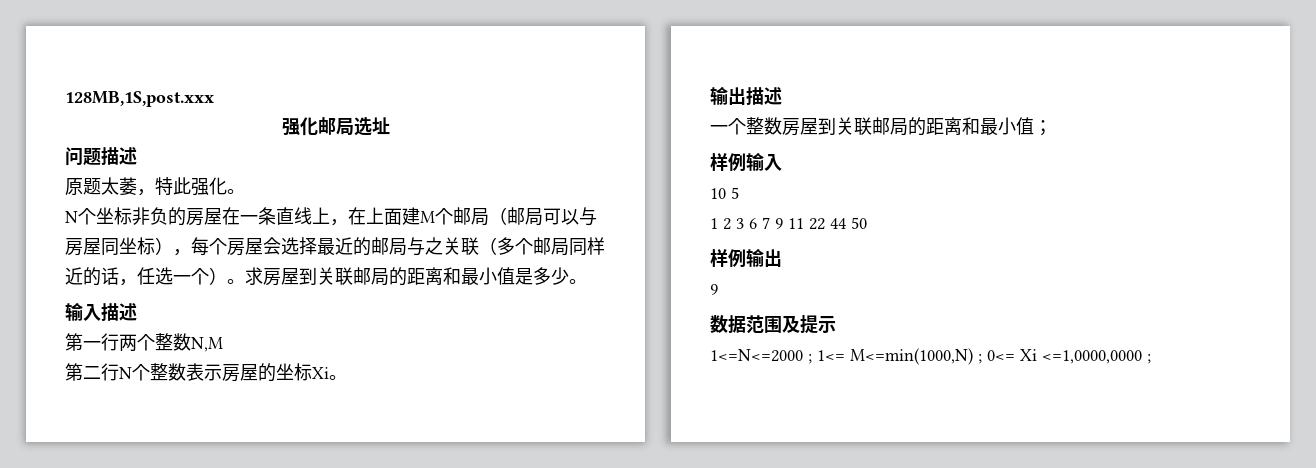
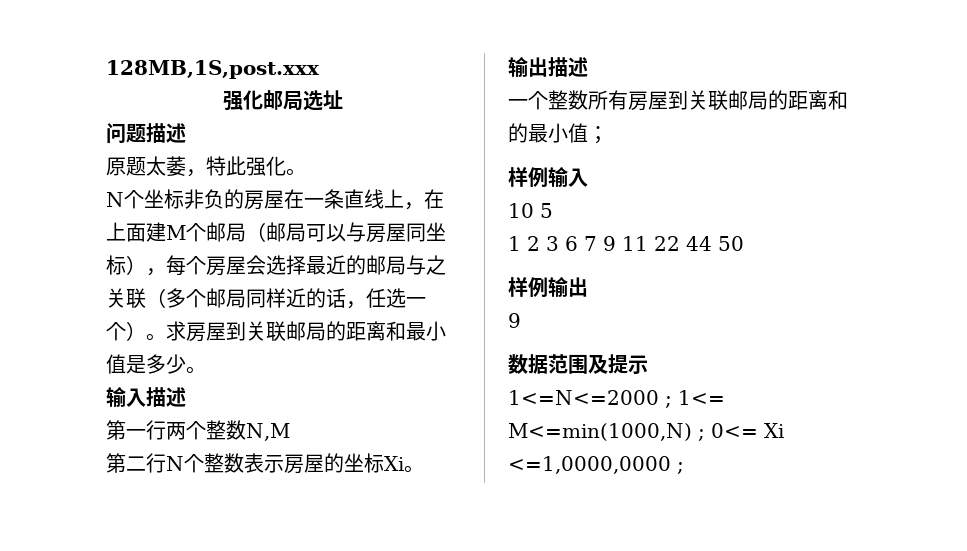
- 一个整数房屋到关联邮局的距离和最小值；
+ 一个整数所有房屋到关联邮局的距离和的最小值；

